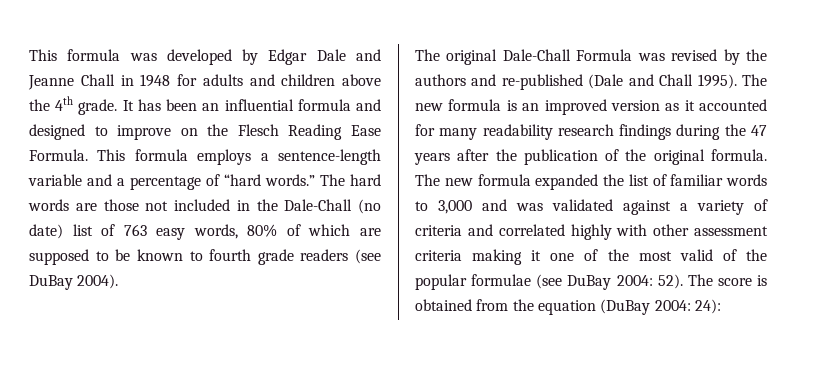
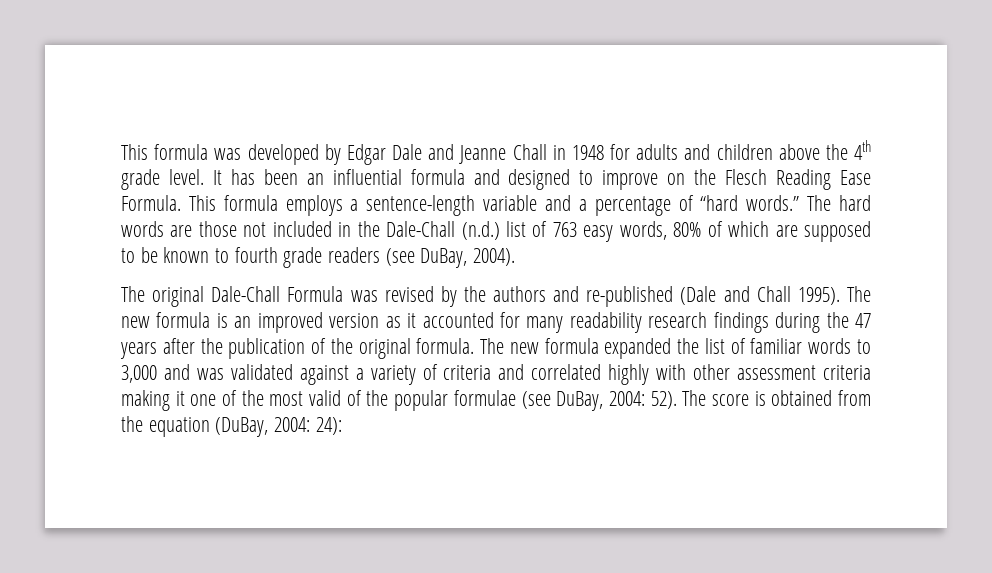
- This formula was developed by Edgar Dale and Jeanne Chall in 1948 for adults and children above the 4th grade.
+ This formula was developed by Edgar Dale and Jeanne Chall in 1948 for adults and children above the 4th grade level.
- The hard words are those not included in the Dale-Chall (no date) list of 763 easy words, 80% of which are supposed to be known to fourth grade readers (see DuBay 2004).
+ The hard words are those not included in the Dale-Chall (n.d.) list of 763 easy words, 80% of which are supposed to be known to fourth grade readers (see DuBay, 2004).
- The new formula expanded the list of familiar words to 3,000 and was validated against a variety of criteria and correlated highly with other assessment criteria making it one of the most valid of the popular formulae (see DuBay 2004: 52).
+ The new formula expanded the list of familiar words to 3,000 and was validated against a variety of criteria and correlated highly with other assessment criteria making it one of the most valid of the popular formulae (see DuBay, 2004: 52).
- The score is obtained from the equation (DuBay 2004: 24):
+ The score is obtained from the equation (DuBay, 2004: 24):

